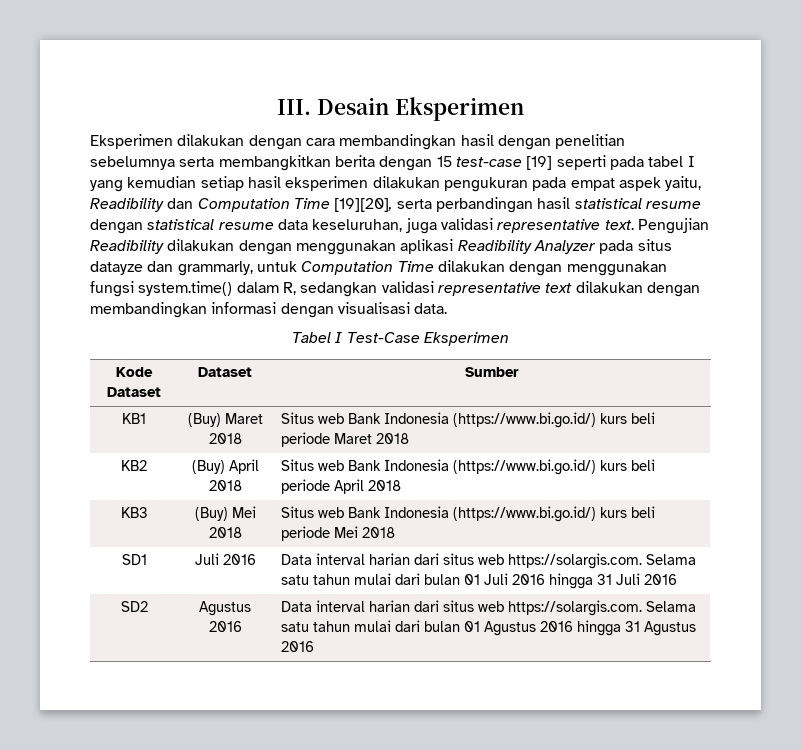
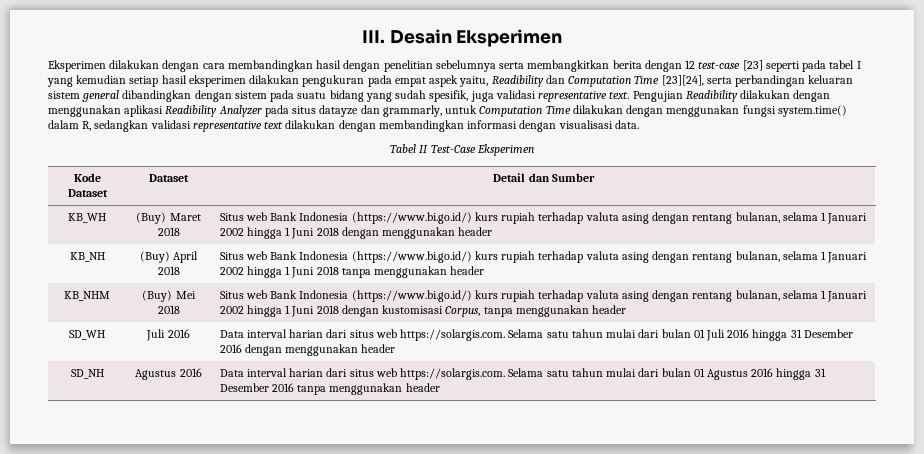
- Eksperimen dilakukan dengan cara membandingkan hasil dengan penelitian sebelumnya serta membangkitkan berita dengan 15 test-case [19] seperti pada tabel I yang kemudian setiap hasil eksperimen dilakukan pengukuran pada empat aspek yaitu, Readibility dan Computation Time [19][20], serta perbandingan hasil statistical resume dengan statistical resume data keseluruhan, juga validasi representative text.
+ Eksperimen dilakukan dengan cara membandingkan hasil dengan penelitian sebelumnya serta membangkitkan berita dengan 12 test-case [23] seperti pada tabel I yang kemudian setiap hasil eksperimen dilakukan pengukuran pada empat aspek yaitu, Readibility dan Computation Time [23][24], serta perbandingan keluaran sistem general dibandingkan dengan sistem pada suatu bidang yang sudah spesifik, juga validasi representative text.
- Tabel I Test-Case Eksperimen
+ Tabel II Test-Case Eksperimen
- Kode Dataset | Dataset | Sumber
+ Kode Dataset | Dataset | Detail dan Sumber
- KB1 | (Buy) Maret 2018 | Situs web Bank Indonesia (https://www.bi.go.id/) kurs beli periode Maret 2018
- KB2 | (Buy) April 2018 | Situs web Bank Indonesia (https://www.bi.go.id/) kurs beli periode April 2018
- KB3 | (Buy) Mei 2018 | Situs web Bank Indonesia (https://www.bi.go.id/) kurs beli periode Mei 2018
- SD1 | Juli 2016 | Data interval harian dari situs web https://solargis.com. Selama satu tahun mulai dari bulan 01 Juli 2016 hingga 31 Juli 2016
- SD2 | Agustus 2016 | Data interval harian dari situs web https://solargis.com. Selama satu tahun mulai dari bulan 01 Agustus 2016 hingga 31 Agustus 2016
+ KB_WH | (Buy) Maret 2018 | Situs web Bank Indonesia (https://www.bi.go.id/) kurs rupiah terhadap valuta asing dengan rentang bulanan, selama 1 Januari 2002 hingga 1 Juni 2018 dengan menggunakan header
+ KB_NH | (Buy) April 2018 | Situs web Bank Indonesia (https://www.bi.go.id/) kurs rupiah terhadap valuta asing dengan rentang bulanan, selama 1 Januari 2002 hingga 1 Juni 2018 tanpa menggunakan header
+ KB_NHM | (Buy) Mei 2018 | Situs web Bank Indonesia (https://www.bi.go.id/) kurs rupiah terhadap valuta asing dengan rentang bulanan, selama 1 Januari 2002 hingga 1 Juni 2018 dengan kustomisasi Corpus, tanpa menggunakan header
+ SD_WH | Juli 2016 | Data interval harian dari situs web https://solargis.com. Selama satu tahun mulai dari bulan 01 Juli 2016 hingga 31 Desember 2016 dengan menggunakan header
+ SD_NH | Agustus 2016 | Data interval harian dari situs web https://solargis.com. Selama satu tahun mulai dari bulan 01 Agustus 2016 hingga 31 Desember 2016 tanpa menggunakan header

